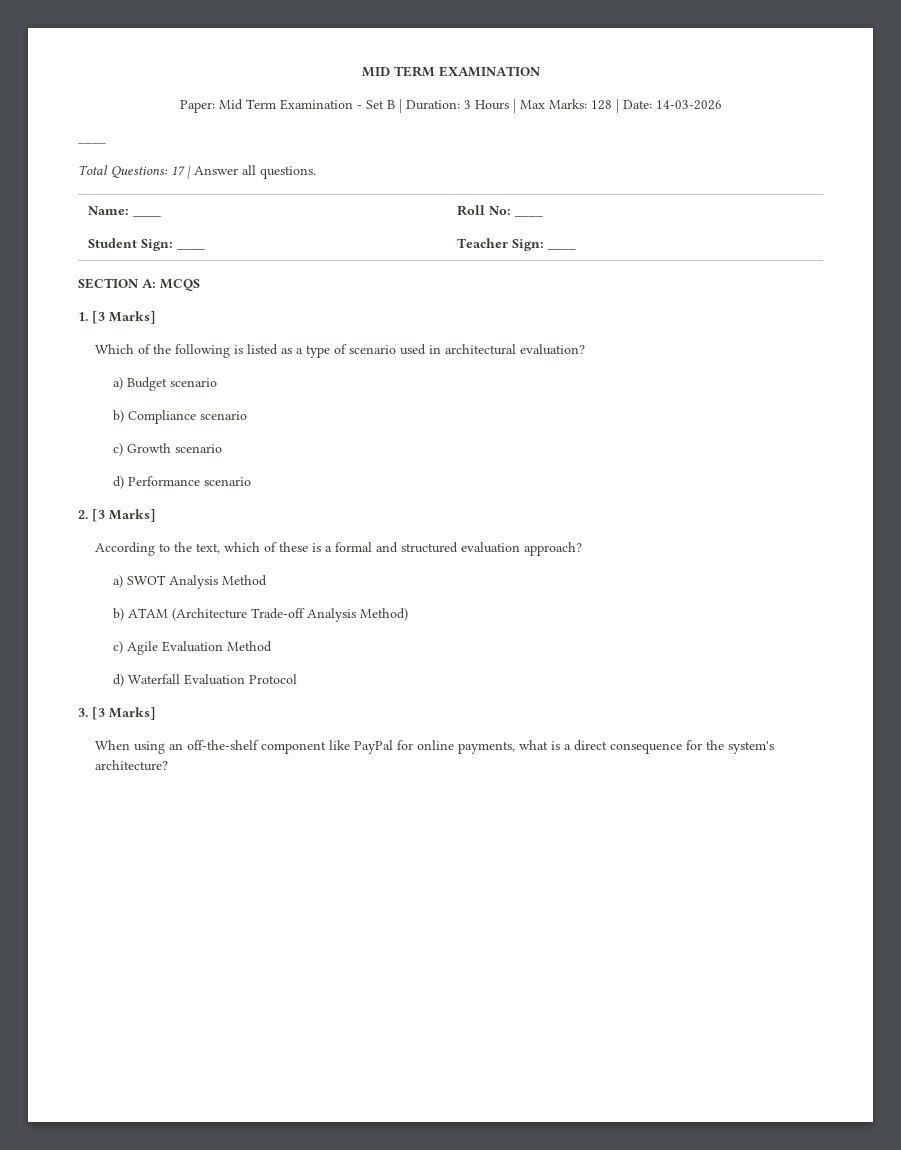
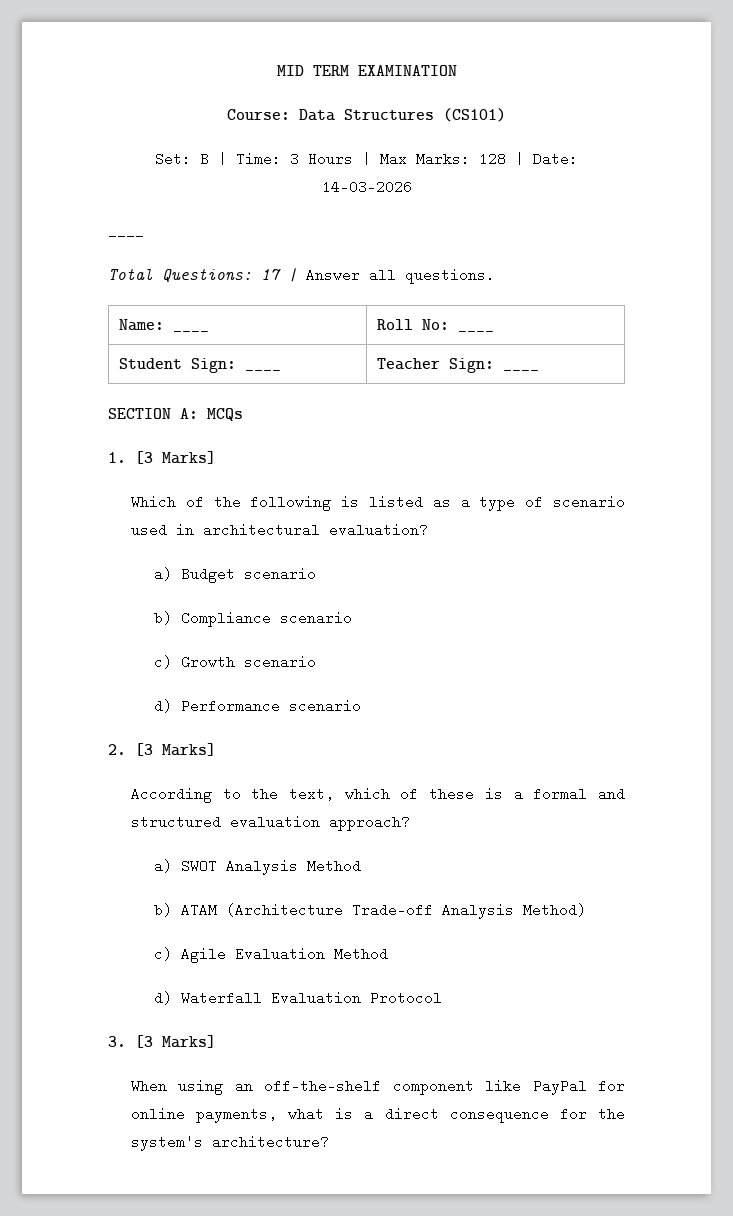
- Paper: Mid Term Examination - Set B | Duration: 3 Hours | Max Marks: 128 | Date: 14-03-2026
+ Course: Data Structures (CS101)
+ Set: B | Time: 3 Hours | Max Marks: 128 | Date: 14-03-2026
- SECTION A: MCQS
+ SECTION A: MCQs

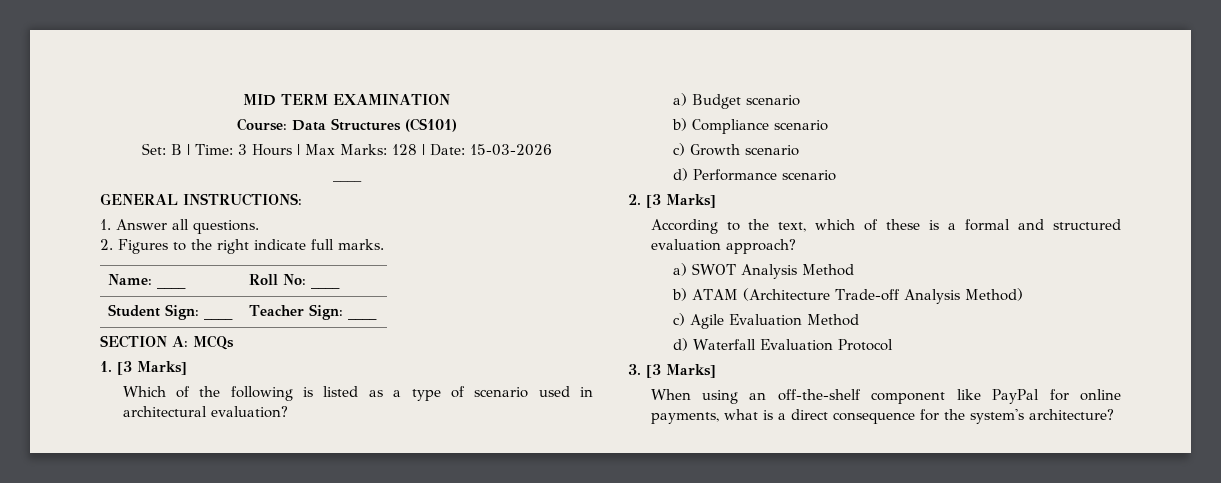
- Set: B | Time: 3 Hours | Max Marks: 128 | Date: 14-03-2026
+ Set: B | Time: 3 Hours | Max Marks: 128 | Date: 15-03-2026
  ____
- Total Questions: 17 | Answer all questions.
+ GENERAL INSTRUCTIONS:
+ 1. Answer all questions.
+ 2. Figures to the right indicate full marks.

